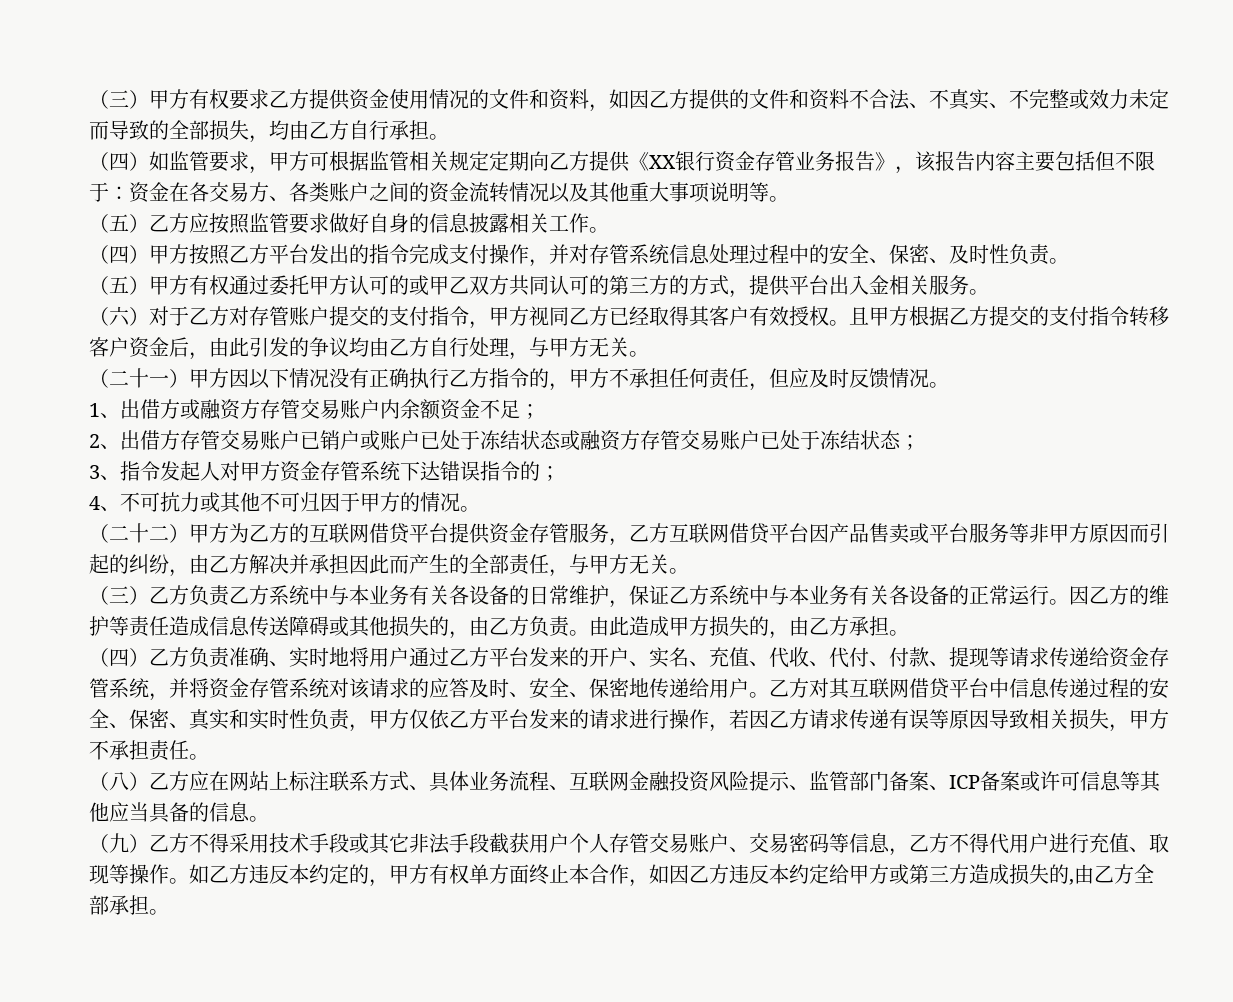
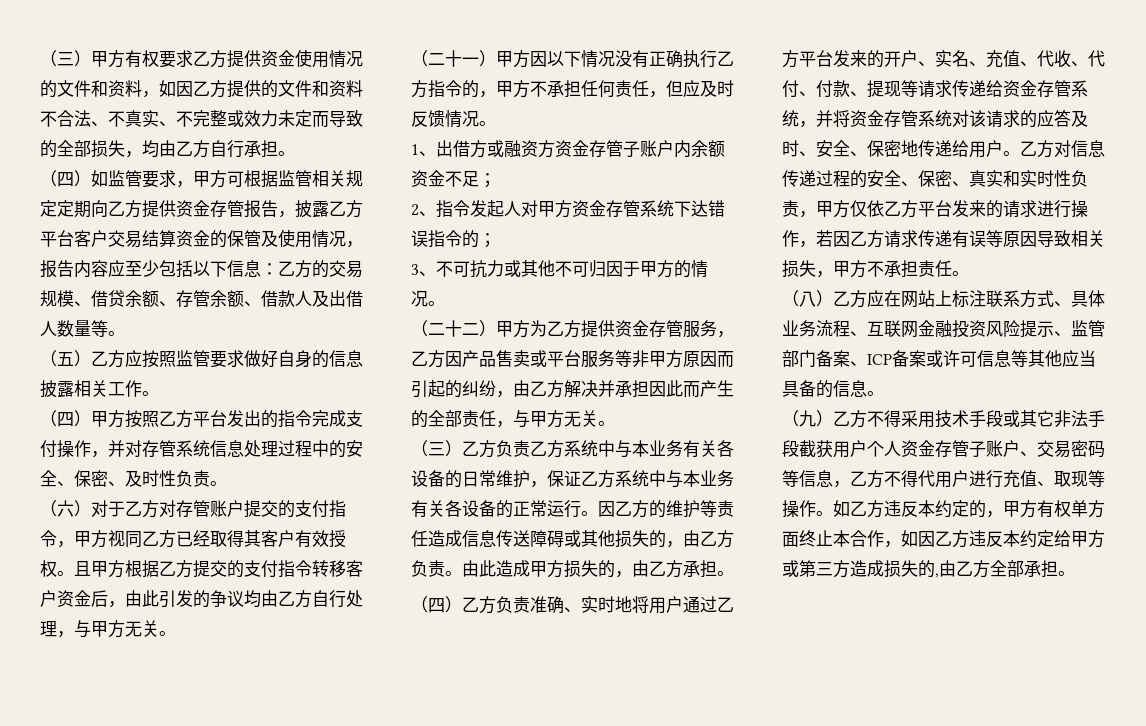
- （四）如监管要求，甲方可根据监管相关规定定期向乙方提供《XX银行资金存管业务报告》，该报告内容主要包括但不限于：资金在各交易方、各类账户之间的资金流转情况以及其他重大事项说明等。
+ （四）如监管要求，甲方可根据监管相关规定定期向乙方提供资金存管报告，披露乙方平台客户交易结算资金的保管及使用情况，报告内容应至少包括以下信息：乙方的交易规模、借贷余额、存管余额、借款人及出借人数量等。
- （五）甲方有权通过委托甲方认可的或甲乙双方共同认可的第三方的方式，提供平台出入金相关服务。
- 1、出借方或融资方存管交易账户内余额资金不足；
+ 1、出借方或融资方资金存管子账户内余额资金不足；
- 2、出借方存管交易账户已销户或账户已处于冻结状态或融资方存管交易账户已处于冻结状态；
- 3、指令发起人对甲方资金存管系统下达错误指令的；
+ 2、指令发起人对甲方资金存管系统下达错误指令的；
- 4、不可抗力或其他不可归因于甲方的情况。
+ 3、不可抗力或其他不可归因于甲方的情况。
- （二十二）甲方为乙方的互联网借贷平台提供资金存管服务，乙方互联网借贷平台因产品售卖或平台服务等非甲方原因而引起的纠纷，由乙方解决并承担因此而产生的全部责任，与甲方无关。
+ （二十二）甲方为乙方提供资金存管服务，乙方因产品售卖或平台服务等非甲方原因而引起的纠纷，由乙方解决并承担因此而产生的全部责任，与甲方无关。
- 乙方对其互联网借贷平台中信息传递过程的安全、保密、真实和实时性负责，甲方仅依乙方平台发来的请求进行操作，若因乙方请求传递有误等原因导致相关损失，甲方不承担责任。
+ 乙方对信息传递过程的安全、保密、真实和实时性负责，甲方仅依乙方平台发来的请求进行操作，若因乙方请求传递有误等原因导致相关损失，甲方不承担责任。
- （九）乙方不得采用技术手段或其它非法手段截获用户个人存管交易账户、交易密码等信息，乙方不得代用户进行充值、取现等操作。
+ （九）乙方不得采用技术手段或其它非法手段截获用户个人资金存管子账户、交易密码等信息，乙方不得代用户进行充值、取现等操作。

